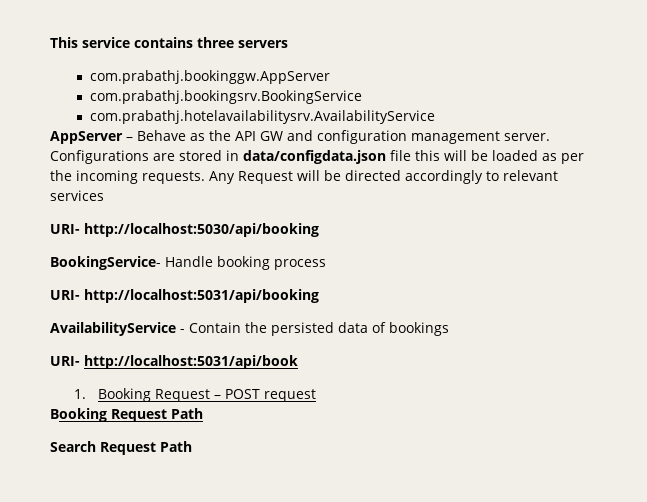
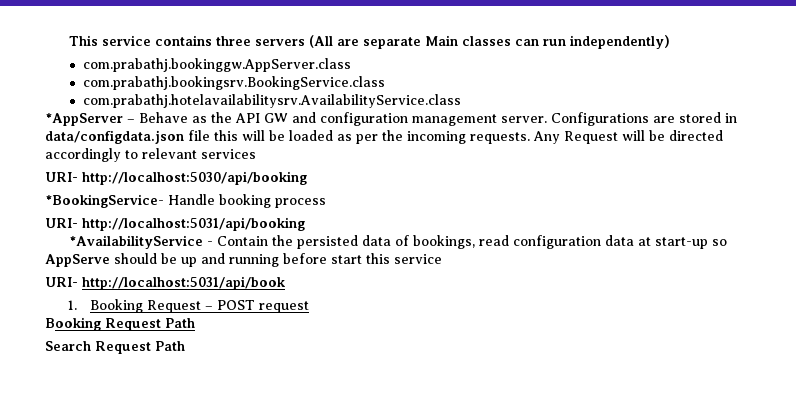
- This service contains three servers
- com.prabathj.bookinggw.AppServer
- com.prabathj.bookingsrv.BookingService
- com.prabathj.hotelavailabilitysrv.AvailabilityService
- AppServer – Behave as the API GW and configuration management server.
+ This service contains three servers (All are separate Main classes can run independently)
+ com.prabathj.bookinggw.AppServer.class
+ com.prabathj.bookingsrv.BookingService.class
+ com.prabathj.hotelavailabilitysrv.AvailabilityService.class
+ *AppServer – Behave as the API GW and configuration management server.
- BookingService- Handle booking process
+ *BookingService- Handle booking process
- AvailabilityService - Contain the persisted data of bookings
+ *AvailabilityService - Contain the persisted data of bookings, read configuration data at start-up so AppServe should be up and running before start this service

